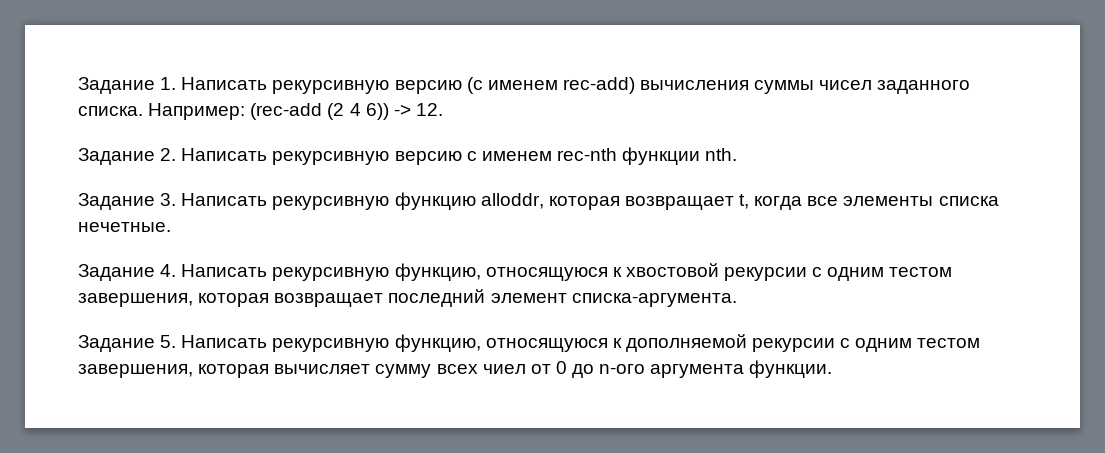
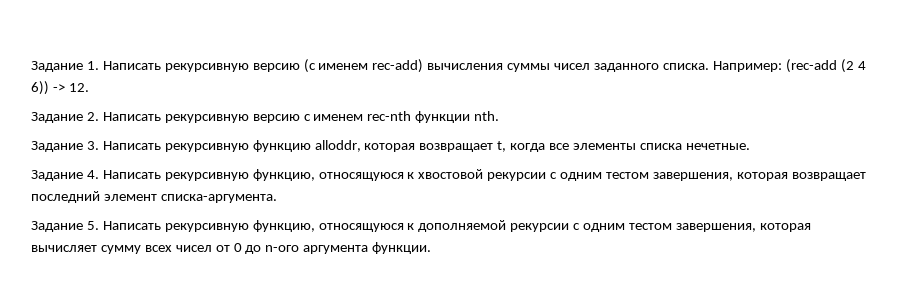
- Задание 5. Написать рекурсивную функцию, относящуюся к дополняемой рекурсии с одним тестом завершения, которая вычисляет сумму всех чиел от 0 до n-ого аргумента функции.
+ Задание 5. Написать рекурсивную функцию, относящуюся к дополняемой рекурсии с одним тестом завершения, которая вычисляет сумму всех чисел от 0 до n-ого аргумента функции.

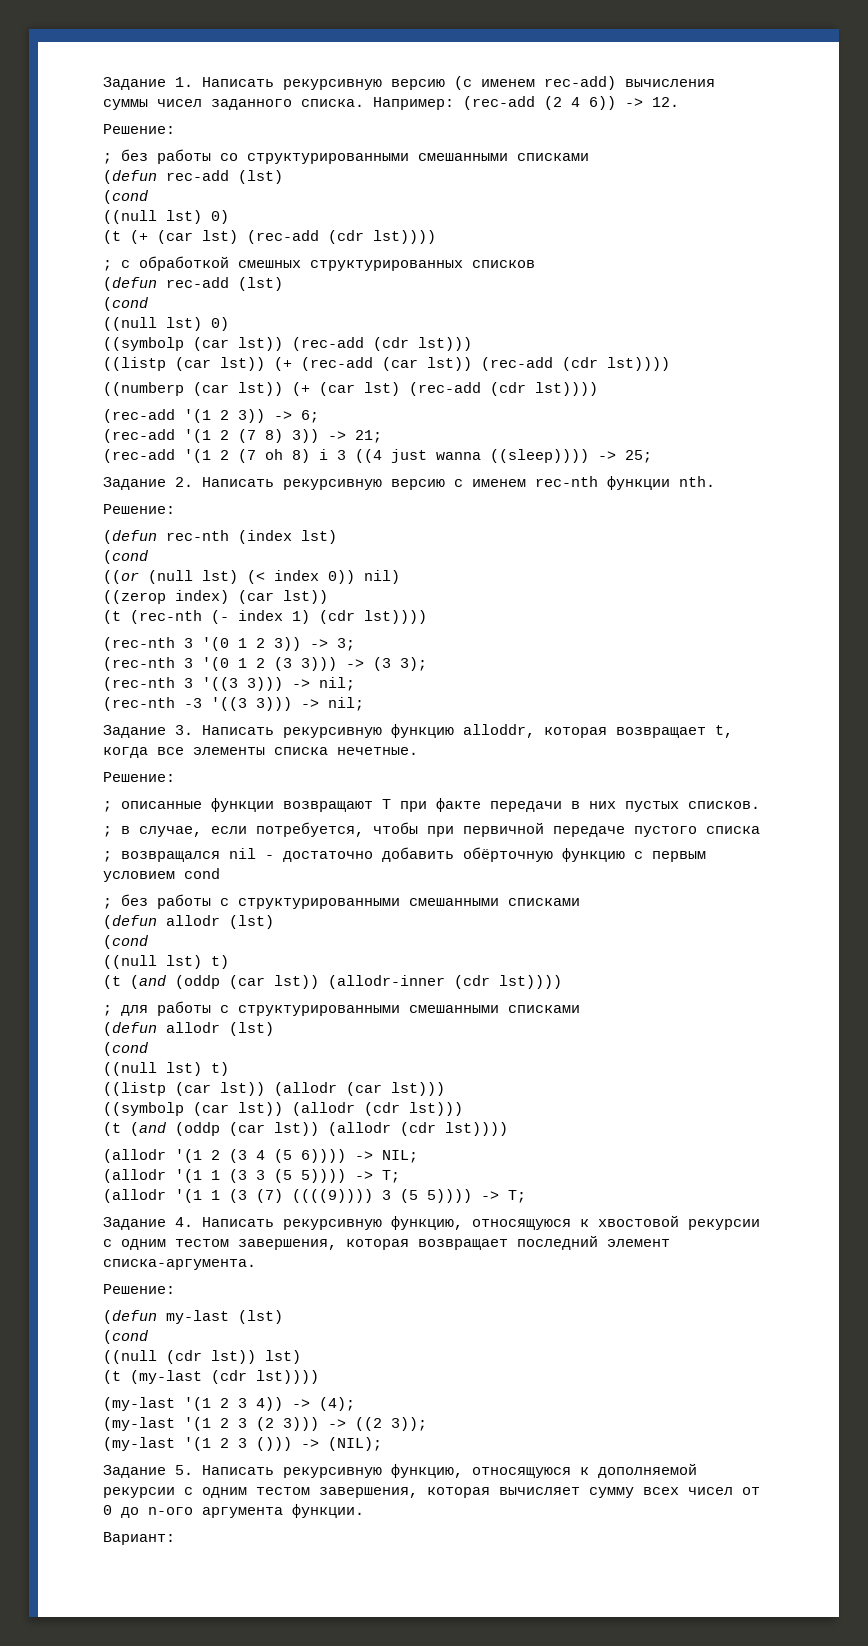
  Например: (rec-add (2 4 6)) -> 12.
+ Решение:
+ ; без работы со структурированными смешанными списками
+ (defun rec-add (lst)
+ (cond
+ ((null lst) 0)
+ (t (+ (car lst) (rec-add (cdr lst))))
+ ; с обработкой смешных структурированных списков
+ (defun rec-add (lst)
+ (cond
+ ((null lst) 0)
+ ((symbolp (car lst)) (rec-add (cdr lst)))
+ ((listp (car lst)) (+ (rec-add (car lst)) (rec-add (cdr lst))))
+ ((numberp (car lst)) (+ (car lst) (rec-add (cdr lst))))
+ (rec-add '(1 2 3)) -> 6;
+ (rec-add '(1 2 (7 8) 3)) -> 21;
+ (rec-add '(1 2 (7 oh 8) i 3 ((4 just wanna ((sleep)))) -> 25;
  Задание 2. Написать рекурсивную версию с именем rec-nth функции nth.
+ Решение:
+ (defun rec-nth (index lst)
+ (cond
+ ((or (null lst) (< index 0)) nil)
+ ((zerop index) (car lst))
+ (t (rec-nth (- index 1) (cdr lst))))
+ (rec-nth 3 '(0 1 2 3)) -> 3;
+ (rec-nth 3 '(0 1 2 (3 3))) -> (3 3);
+ (rec-nth 3 '((3 3))) -> nil;
+ (rec-nth -3 '((3 3))) -> nil;
  Задание 3. Написать рекурсивную функцию alloddr, которая возвращает t, когда все элементы списка нечетные.
+ Решение:
+ ; описанные функции возвращают T при факте передачи в них пустых списков.
+ ; в случае, если потребуется, чтобы при первичной передаче пустого списка
+ ; возвращался nil - достаточно добавить обёрточную функцию с первым условием cond
+ ; без работы с структурированными смешанными списками
+ (defun allodr (lst)
+ (cond
+ ((null lst) t)
+ (t (and (oddp (car lst)) (allodr-inner (cdr lst))))
+ ; для работы с структурированными смешанными списками
+ (defun allodr (lst)
+ (cond
+ ((null lst) t)
+ ((listp (car lst)) (allodr (car lst)))
+ ((symbolp (car lst)) (allodr (cdr lst)))
+ (t (and (oddp (car lst)) (allodr (cdr lst))))
+ (allodr '(1 2 (3 4 (5 6)))) -> NIL;
+ (allodr '(1 1 (3 3 (5 5)))) -> T;
+ (allodr '(1 1 (3 (7) ((((9)))) 3 (5 5)))) -> T;
  Задание 4. Написать рекурсивную функцию, относящуюся к хвостовой рекурсии с одним тестом завершения, которая возвращает последний элемент списка-аргумента.
+ Решение:
+ (defun my-last (lst)
+ (cond
+ ((null (cdr lst)) lst)
+ (t (my-last (cdr lst))))
+ (my-last '(1 2 3 4)) -> (4);
+ (my-last '(1 2 3 (2 3))) -> ((2 3));
+ (my-last '(1 2 3 ())) -> (NIL);
+ Вариант:

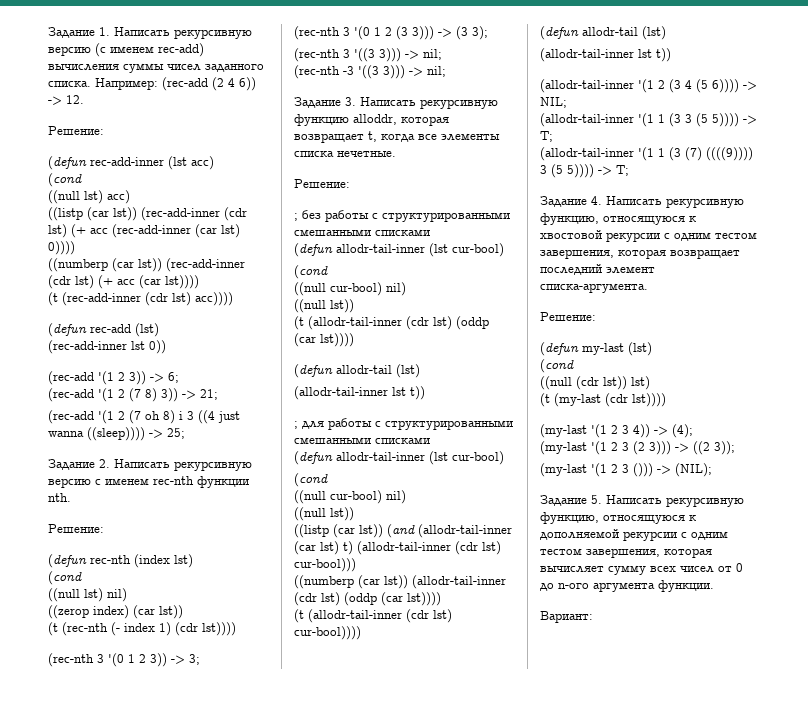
- ; без работы со структурированными смешанными списками
+ (defun rec-add-inner (lst acc)
+ (cond
+ ((null lst) acc)
+ ((listp (car lst)) (rec-add-inner (cdr lst) (+ acc (rec-add-inner (car lst) 0))))
+ ((numberp (car lst)) (rec-add-inner (cdr lst) (+ acc (car lst))))
+ (t (rec-add-inner (cdr lst) acc))))
  (defun rec-add (lst)
- (cond
- ((null lst) 0)
- (t (+ (car lst) (rec-add (cdr lst))))
- ; с обработкой смешных структурированных списков
- (defun rec-add (lst)
- (cond
- ((null lst) 0)
- ((symbolp (car lst)) (rec-add (cdr lst)))
- ((listp (car lst)) (+ (rec-add (car lst)) (rec-add (cdr lst))))
- ((numberp (car lst)) (+ (car lst) (rec-add (cdr lst))))
+ (rec-add-inner lst 0))
- ((or (null lst) (< index 0)) nil)
+ ((null lst) nil)
- ; описанные функции возвращают T при факте передачи в них пустых списков.
- ; в случае, если потребуется, чтобы при первичной передаче пустого списка
- ; возвращался nil - достаточно добавить обёрточную функцию с первым условием cond
  ; без работы с структурированными смешанными списками
- (defun allodr (lst)
+ (defun allodr-tail-inner (lst cur-bool)
  (cond
- ((null lst) t)
- (t (and (oddp (car lst)) (allodr-inner (cdr lst))))
+ ((null cur-bool) nil)
+ ((null lst))
+ (t (allodr-tail-inner (cdr lst) (oddp (car lst))))
+ (defun allodr-tail (lst)
+ (allodr-tail-inner lst t))
  ; для работы с структурированными смешанными списками
- (defun allodr (lst)
+ (defun allodr-tail-inner (lst cur-bool)
  (cond
- ((null lst) t)
- ((listp (car lst)) (allodr (car lst)))
- ((symbolp (car lst)) (allodr (cdr lst)))
- (t (and (oddp (car lst)) (allodr (cdr lst))))
- (allodr '(1 2 (3 4 (5 6)))) -> NIL;
+ ((null cur-bool) nil)
+ ((null lst))
+ ((listp (car lst)) (and (allodr-tail-inner (car lst) t) (allodr-tail-inner (cdr lst) cur-bool)))
+ ((numberp (car lst)) (allodr-tail-inner (cdr lst) (oddp (car lst))))
+ (t (allodr-tail-inner (cdr lst) cur-bool))))
+ (defun allodr-tail (lst)
+ (allodr-tail-inner lst t))
+ (allodr-tail-inner '(1 2 (3 4 (5 6)))) -> NIL;
- (allodr '(1 1 (3 3 (5 5)))) -> T;
+ (allodr-tail-inner '(1 1 (3 3 (5 5)))) -> T;
- (allodr '(1 1 (3 (7) ((((9)))) 3 (5 5)))) -> T;
+ (allodr-tail-inner '(1 1 (3 (7) ((((9)))) 3 (5 5)))) -> T;

